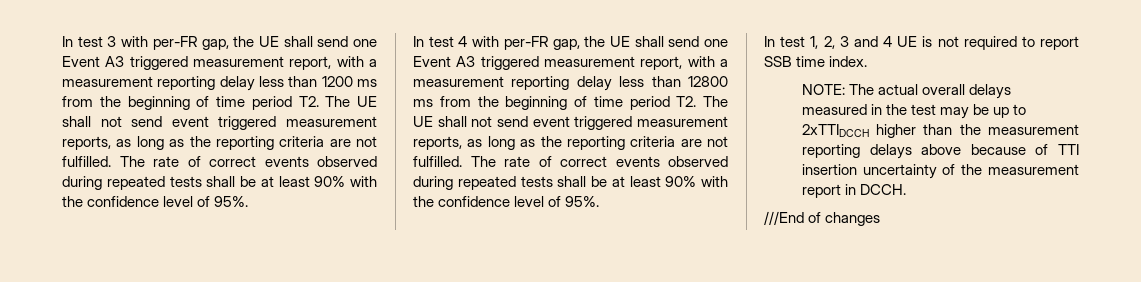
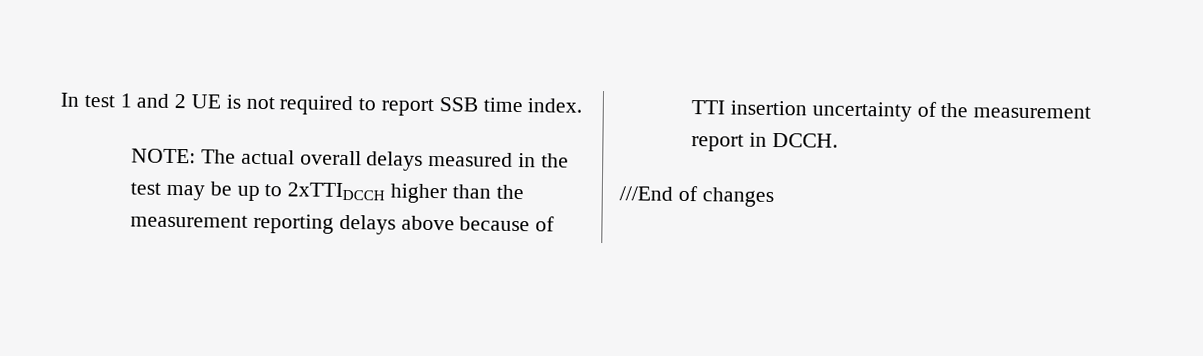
- In test 3 with per-FR gap, the UE shall send one Event A3 triggered measurement report, with a measurement reporting delay less than 1200 ms from the beginning of time period T2. The UE shall not send event triggered measurement reports, as long as the reporting criteria are not fulfilled. The rate of correct events observed during repeated tests shall be at least 90% with the confidence level of 95%.
- In test 4 with per-FR gap, the UE shall send one Event A3 triggered measurement report, with a measurement reporting delay less than 12800 ms from the beginning of time period T2. The UE shall not send event triggered measurement reports, as long as the reporting criteria are not fulfilled. The rate of correct events observed during repeated tests shall be at least 90% with the confidence level of 95%.
- In test 1, 2, 3 and 4 UE is not required to report SSB time index.
+ In test 1 and 2 UE is not required to report SSB time index.

